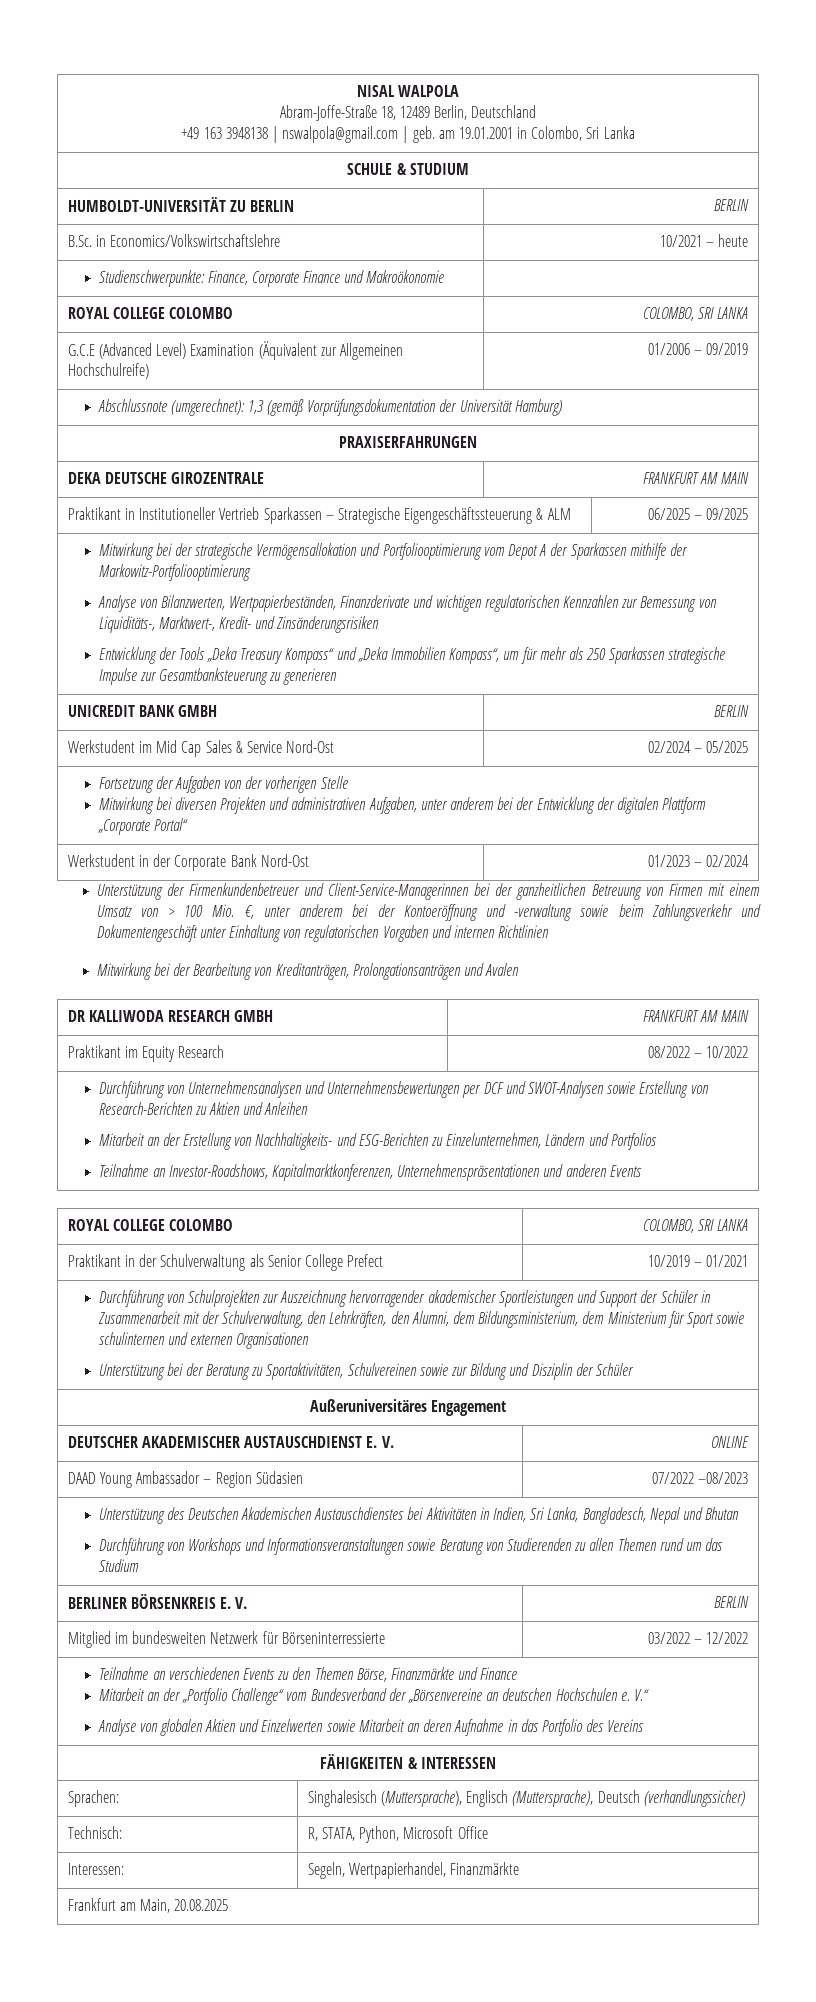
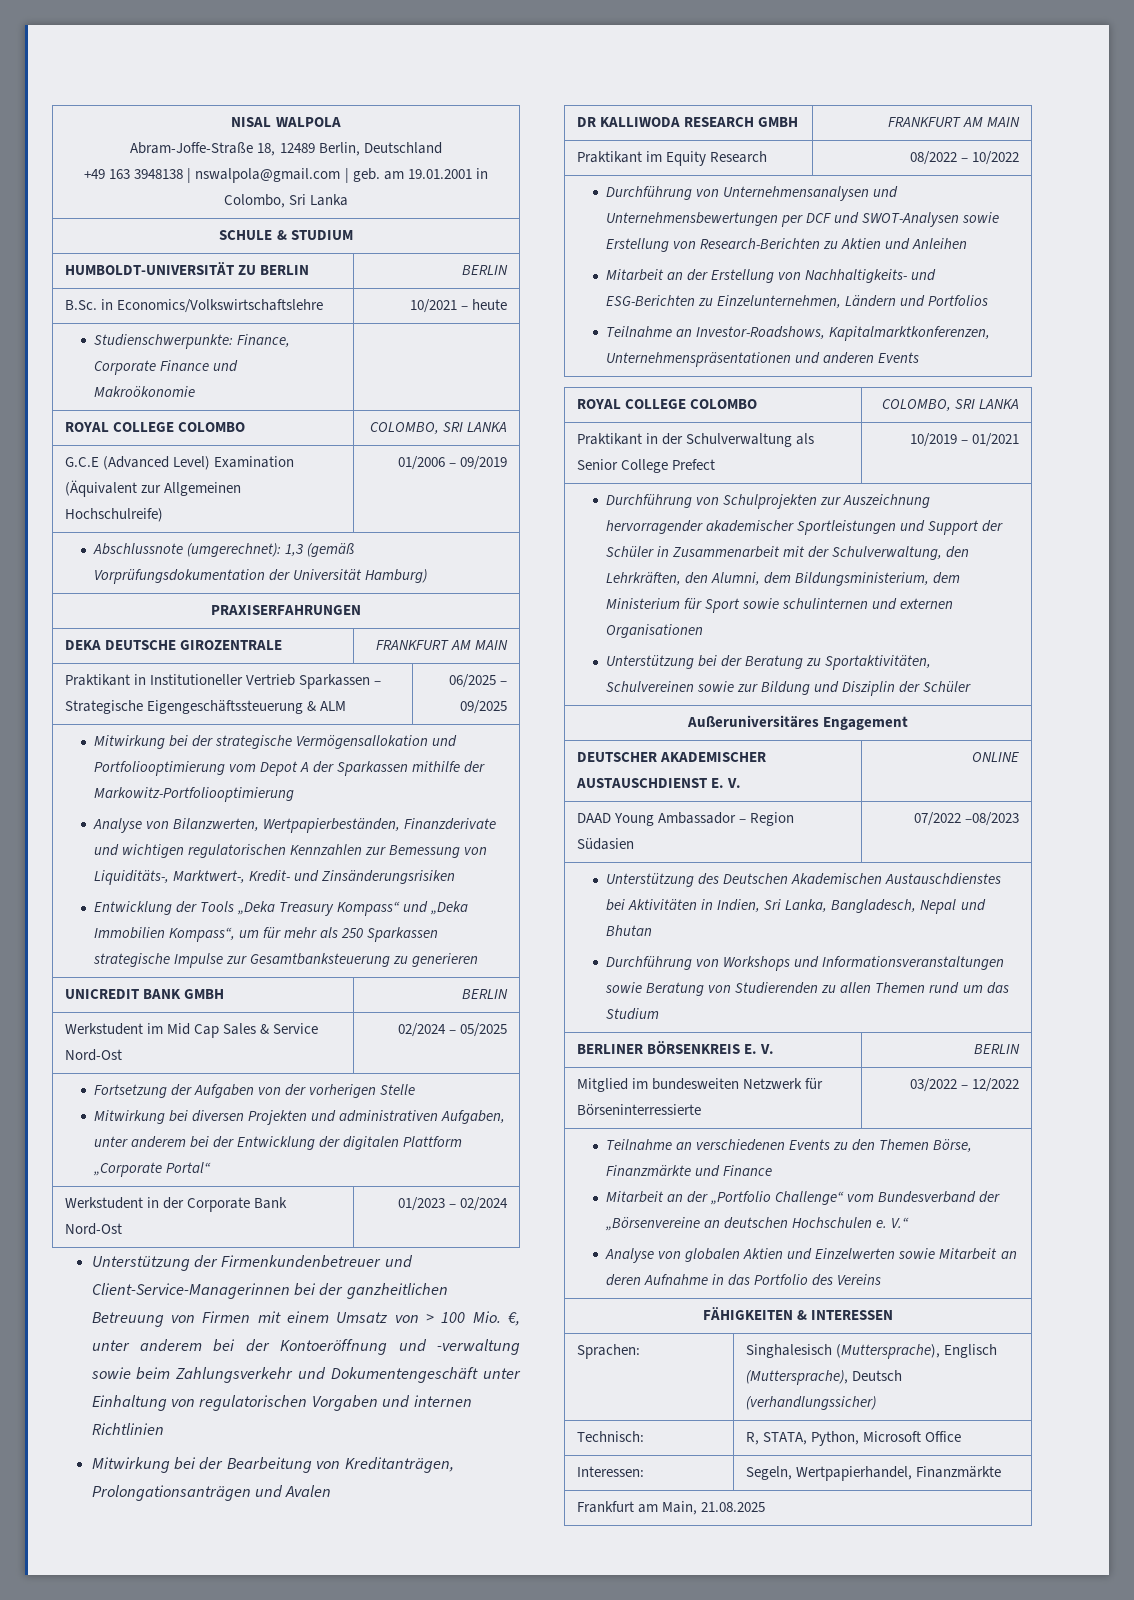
- Frankfurt am Main, 20.08.2025
+ Frankfurt am Main, 21.08.2025

